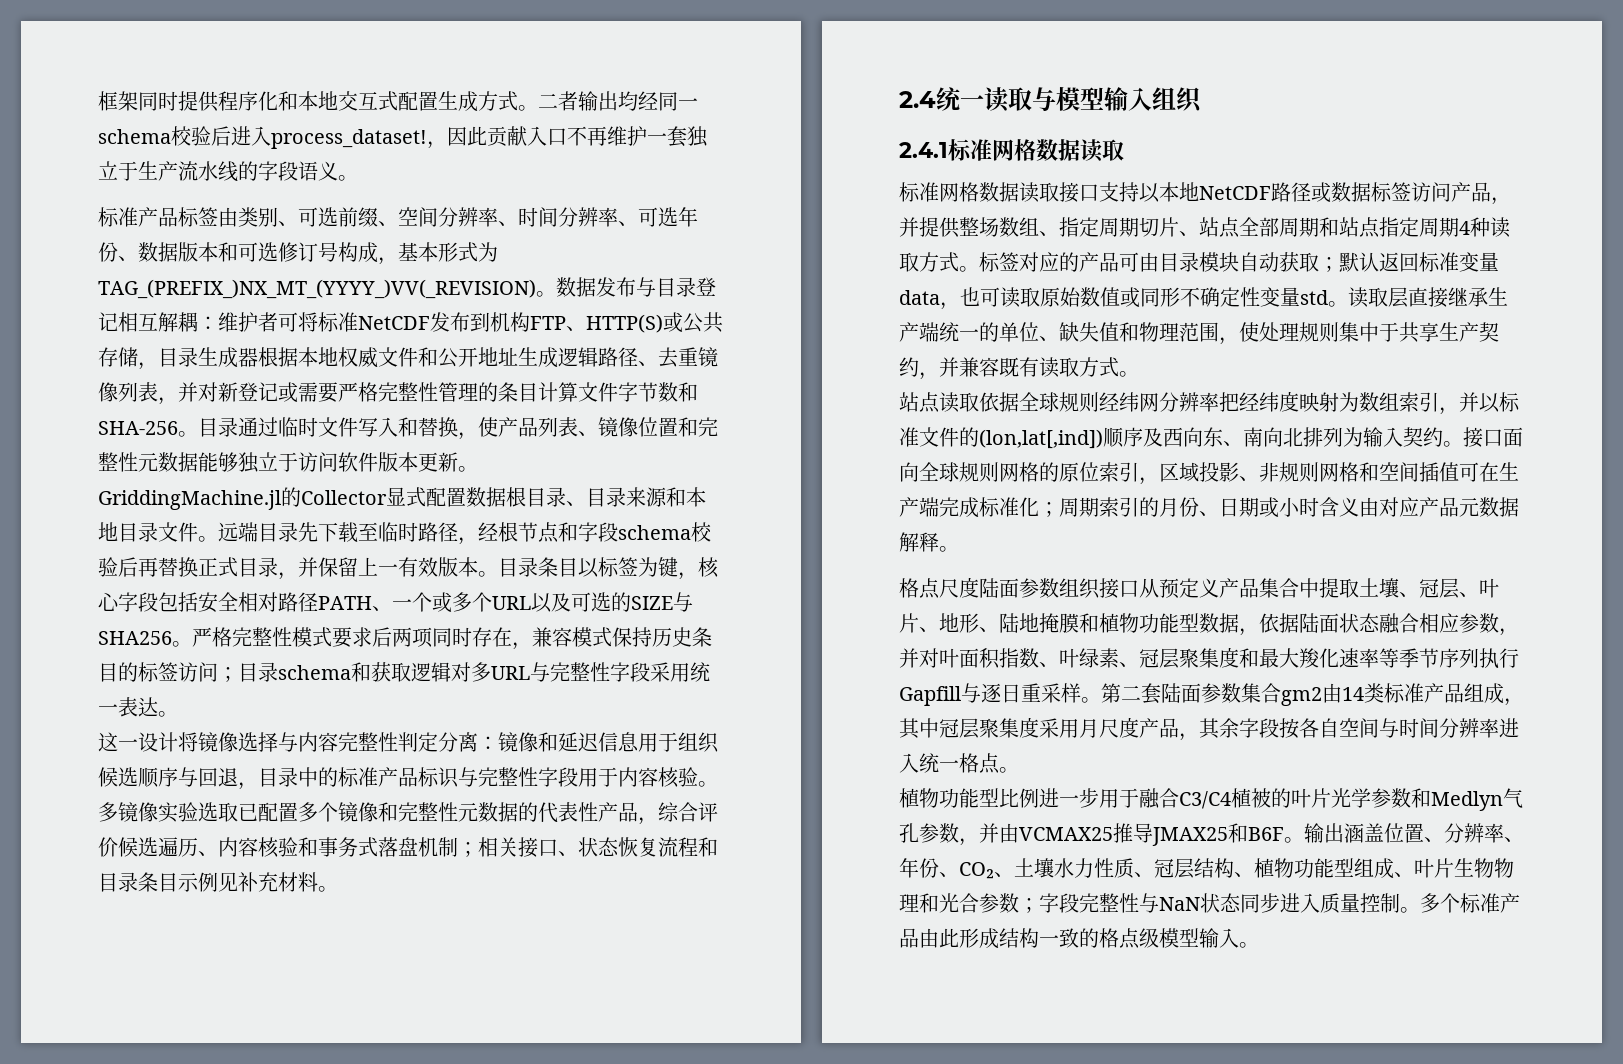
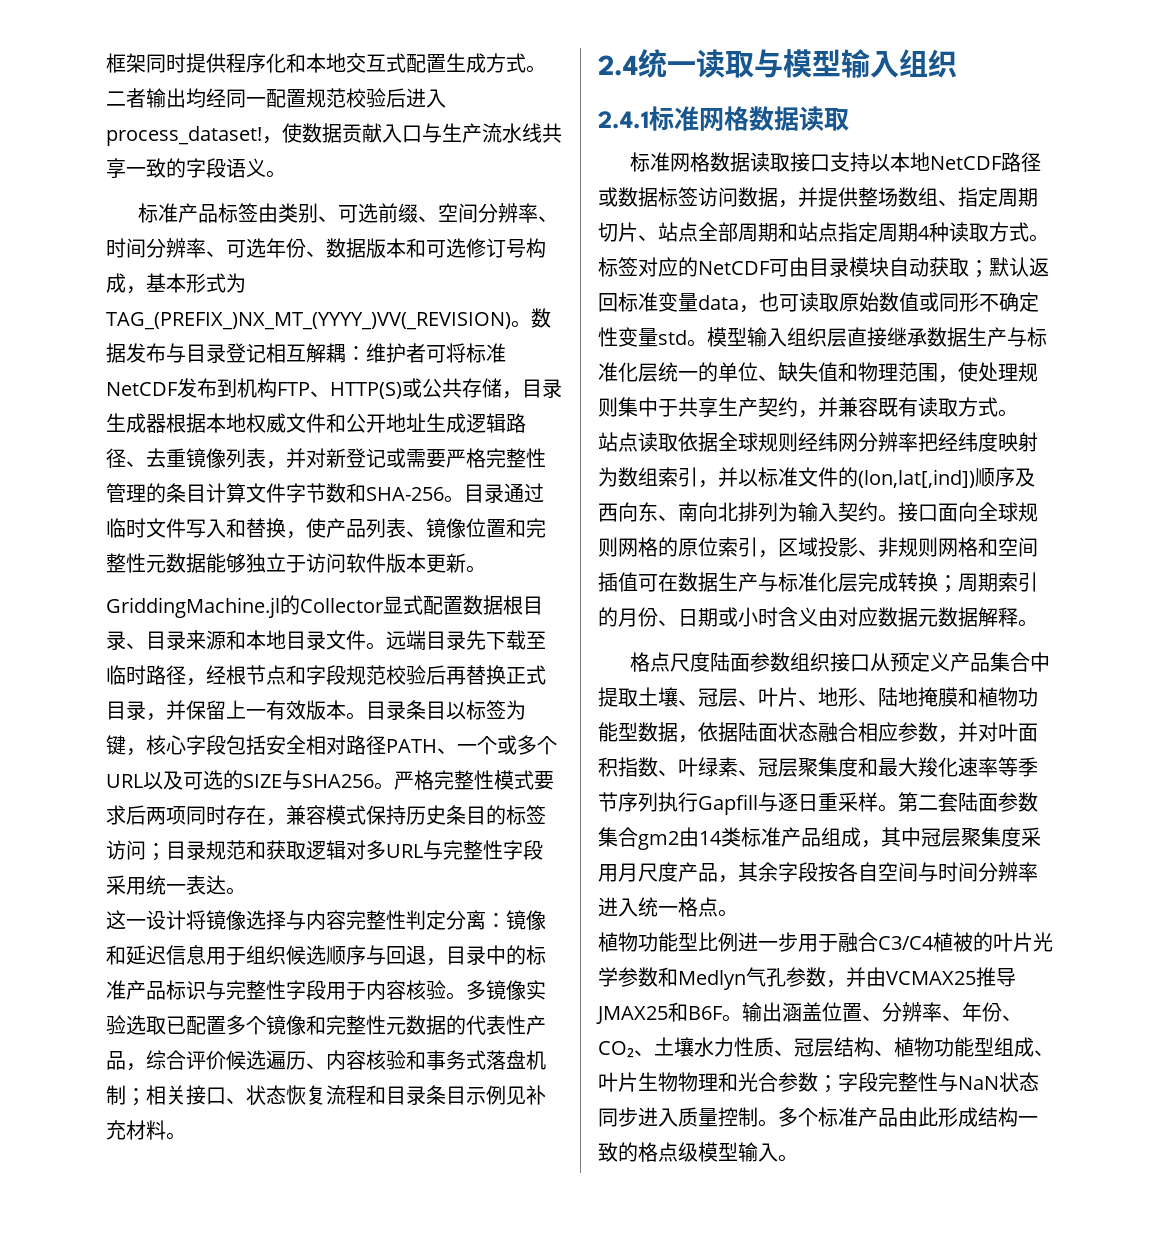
- 二者输出均经同一schema校验后进入process_dataset!
+ 二者输出均经同一配置规范校验后进入process_dataset!
- ，因此贡献入口不再维护一套独立于生产流水线的字段语义。
+ ，使数据贡献入口与生产流水线共享一致的字段语义。
- 远端目录先下载至临时路径，经根节点和字段schema校验后再替换正式目录，并保留上一有效版本。
+ 远端目录先下载至临时路径，经根节点和字段规范校验后再替换正式目录，并保留上一有效版本。
- 严格完整性模式要求后两项同时存在，兼容模式保持历史条目的标签访问；目录schema和获取逻辑对多URL与完整性字段采用统一表达。
+ 严格完整性模式要求后两项同时存在，兼容模式保持历史条目的标签访问；目录规范和获取逻辑对多URL与完整性字段采用统一表达。
- 标准网格数据读取接口支持以本地NetCDF路径或数据标签访问产品，并提供整场数组、指定周期切片、站点全部周期和站点指定周期4种读取方式。
+ 标准网格数据读取接口支持以本地NetCDF路径或数据标签访问数据，并提供整场数组、指定周期切片、站点全部周期和站点指定周期4种读取方式。
- 标签对应的产品可由目录模块自动获取；默认返回标准变量data，也可读取原始数值或同形不确定性变量std。
+ 标签对应的NetCDF可由目录模块自动获取；默认返回标准变量data，也可读取原始数值或同形不确定性变量std。
- 读取层直接继承生产端统一的单位、缺失值和物理范围，使处理规则集中于共享生产契约，并兼容既有读取方式。
+ 模型输入组织层直接继承数据生产与标准化层统一的单位、缺失值和物理范围，使处理规则集中于共享生产契约，并兼容既有读取方式。
- 接口面向全球规则网格的原位索引，区域投影、非规则网格和空间插值可在生产端完成标准化；周期索引的月份、日期或小时含义由对应产品元数据解释。
+ 接口面向全球规则网格的原位索引，区域投影、非规则网格和空间插值可在数据生产与标准化层完成转换；周期索引的月份、日期或小时含义由对应数据元数据解释。

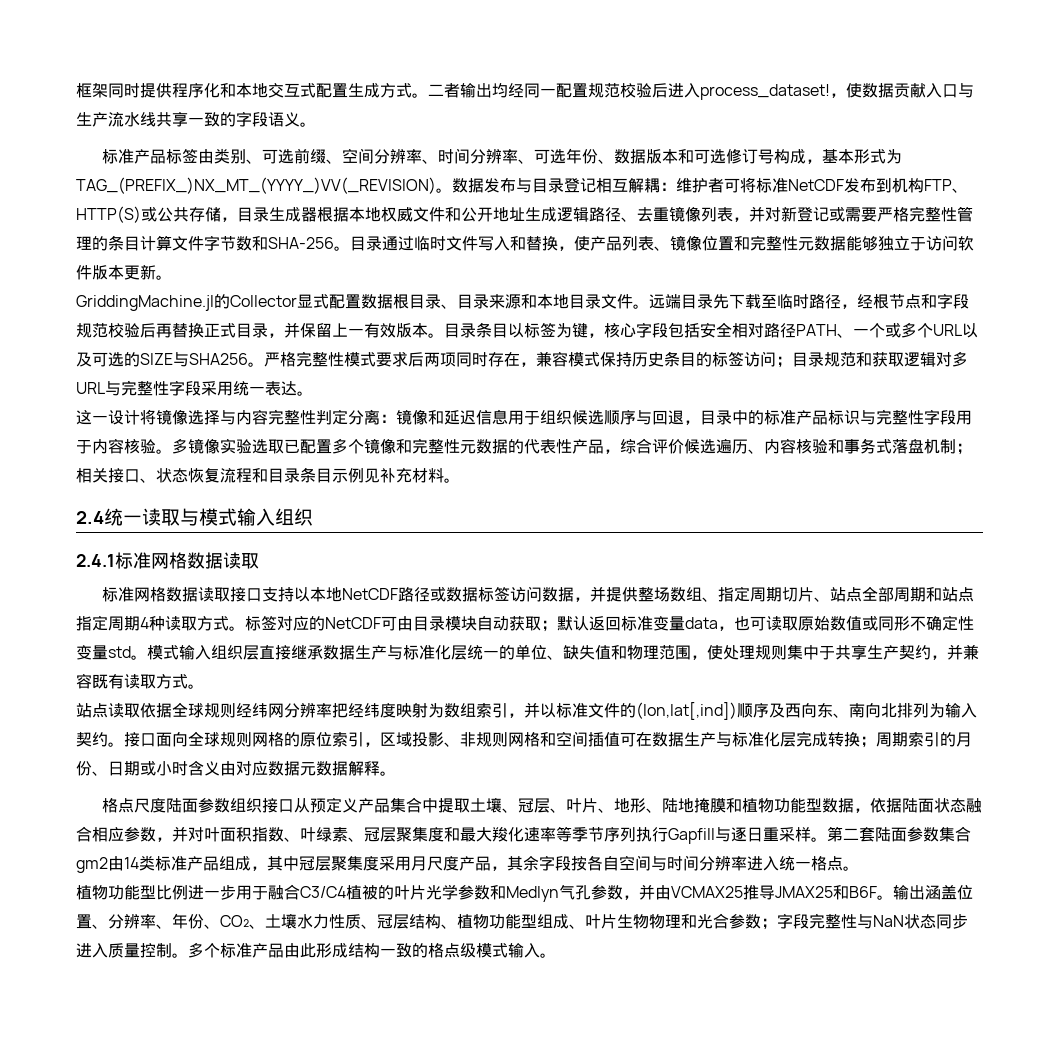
- 2.4统一读取与模型输入组织
+ 2.4统一读取与模式输入组织
- 模型输入组织层直接继承数据生产与标准化层统一的单位、缺失值和物理范围，使处理规则集中于共享生产契约，并兼容既有读取方式。
+ 模式输入组织层直接继承数据生产与标准化层统一的单位、缺失值和物理范围，使处理规则集中于共享生产契约，并兼容既有读取方式。
- 多个标准产品由此形成结构一致的格点级模型输入。
+ 多个标准产品由此形成结构一致的格点级模式输入。

